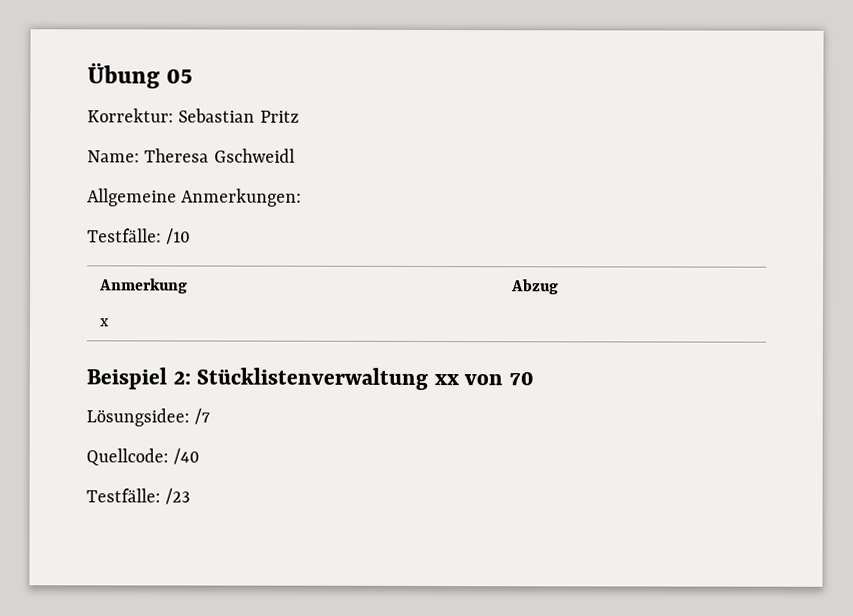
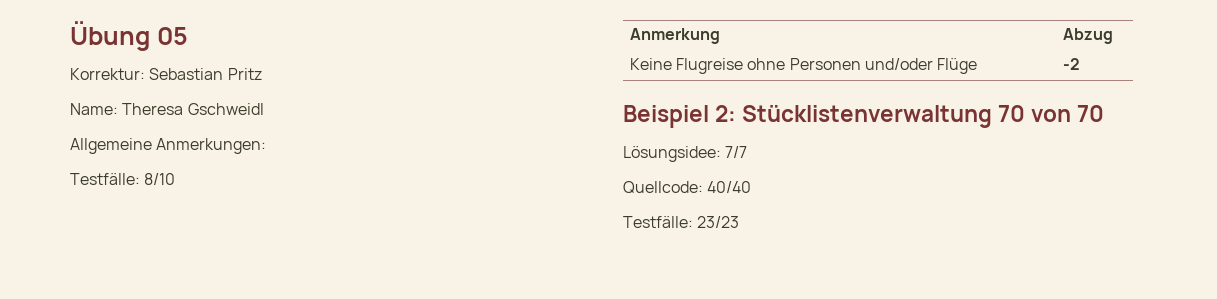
- Testfälle: /10
+ Testfälle: 8/10
  Anmerkung
- x | Abzug
+ Keine Flugreise ohne Personen und/oder Flüge | Abzug
+ -2
- Beispiel 2: Stücklistenverwaltung xx von 70
+ Beispiel 2: Stücklistenverwaltung 70 von 70
- Lösungsidee: /7
+ Lösungsidee: 7/7
- Quellcode: /40
- Testfälle: /23
+ Quellcode: 40/40
+ Testfälle: 23/23

